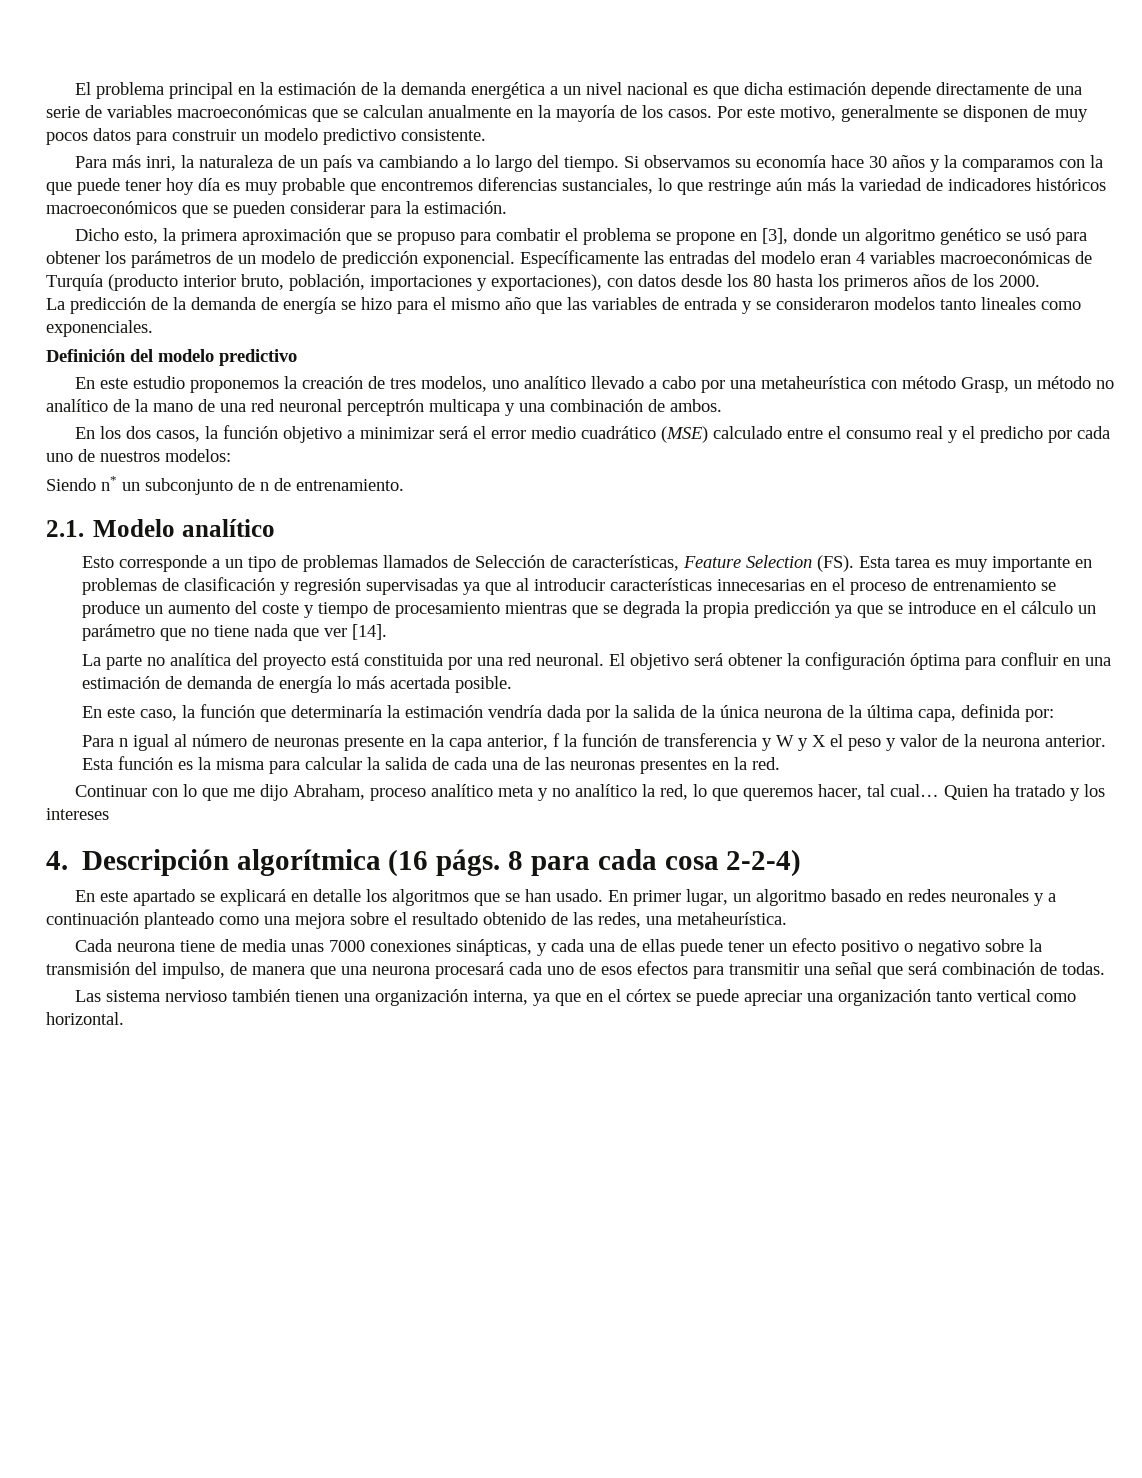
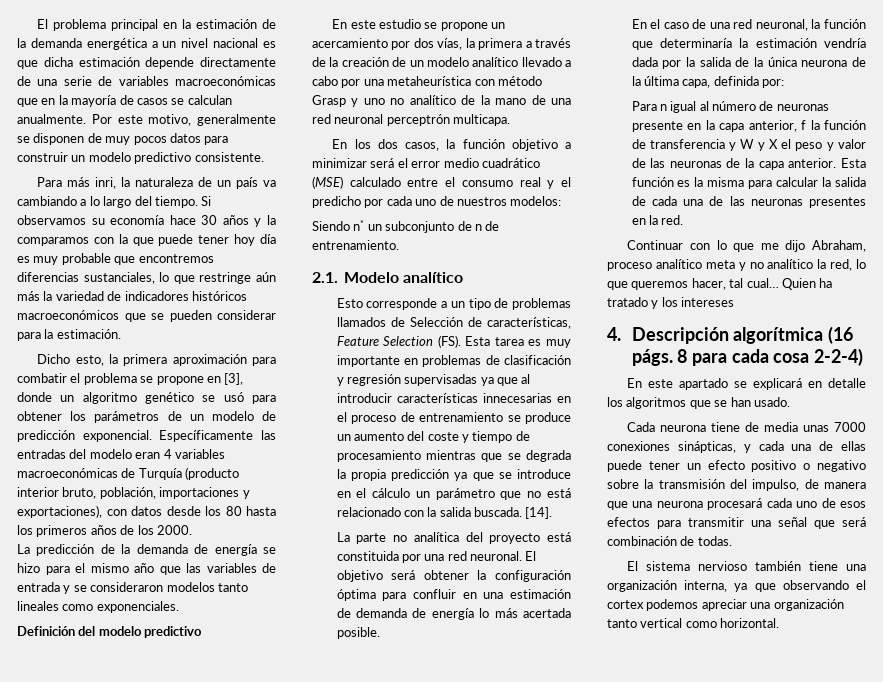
- El problema principal en la estimación de la demanda energética a un nivel nacional es que dicha estimación depende directamente de una serie de variables macroeconómicas que se calculan anualmente en la mayoría de los casos.
+ El problema principal en la estimación de la demanda energética a un nivel nacional es que dicha estimación depende directamente de una serie de variables macroeconómicas que en la mayoría de casos se calculan anualmente.
- Dicho esto, la primera aproximación que se propuso para combatir el problema se propone en [3], donde un algoritmo genético se usó para obtener los parámetros de un modelo de predicción exponencial.
+ Dicho esto, la primera aproximación para combatir el problema se propone en [3], donde un algoritmo genético se usó para obtener los parámetros de un modelo de predicción exponencial.
- En este estudio proponemos la creación de tres modelos, uno analítico llevado a cabo por una metaheurística con método Grasp, un método no analítico de la mano de una red neuronal perceptrón multicapa y una combinación de ambos.
+ En este estudio se propone un acercamiento por dos vías, la primera a través de la creación de un modelo analítico llevado a cabo por una metaheurística con método Grasp y uno no analítico de la mano de una red neuronal perceptrón multicapa.
- Esto corresponde a un tipo de problemas llamados de Selección de características, Feature Selection (FS). Esta tarea es muy importante en problemas de clasificación y regresión supervisadas ya que al introducir características innecesarias en el proceso de entrenamiento se produce un aumento del coste y tiempo de procesamiento mientras que se degrada la propia predicción ya que se introduce en el cálculo un parámetro que no tiene nada que ver [14].
+ Esto corresponde a un tipo de problemas llamados de Selección de características, Feature Selection (FS). Esta tarea es muy importante en problemas de clasificación y regresión supervisadas ya que al introducir características innecesarias en el proceso de entrenamiento se produce un aumento del coste y tiempo de procesamiento mientras que se degrada la propia predicción ya que se introduce en el cálculo un parámetro que no está relacionado con la salida buscada. [14].
- En este caso, la función que determinaría la estimación vendría dada por la salida de la única neurona de la última capa, definida por:
+ En el caso de una red neuronal, la función que determinaría la estimación vendría dada por la salida de la única neurona de la última capa, definida por:
- Para n igual al número de neuronas presente en la capa anterior, f la función de transferencia y W y X el peso y valor de la neurona anterior.
+ Para n igual al número de neuronas presente en la capa anterior, f la función de transferencia y W y X el peso y valor de las neuronas de la capa anterior.
- En primer lugar, un algoritmo basado en redes neuronales y a continuación planteado como una mejora sobre el resultado obtenido de las redes, una metaheurística.
- Las sistema nervioso también tienen una organización interna, ya que en el córtex se puede apreciar una organización tanto vertical como horizontal.
+ El sistema nervioso también tiene una organización interna, ya que observando el cortex podemos apreciar una organización tanto vertical como horizontal.

